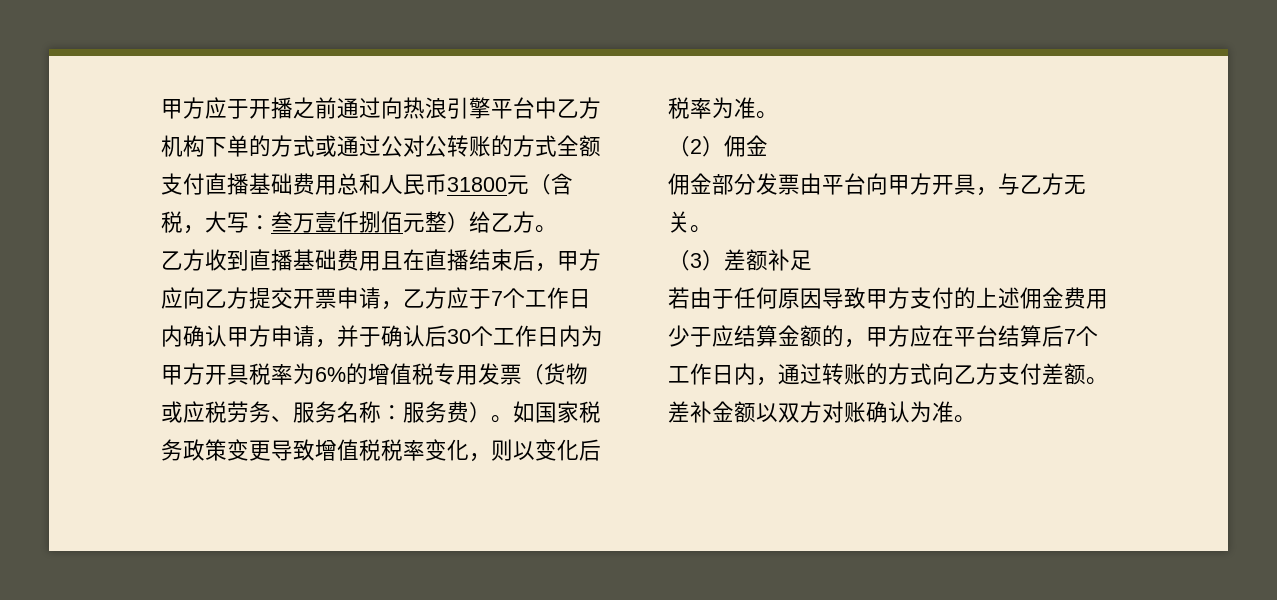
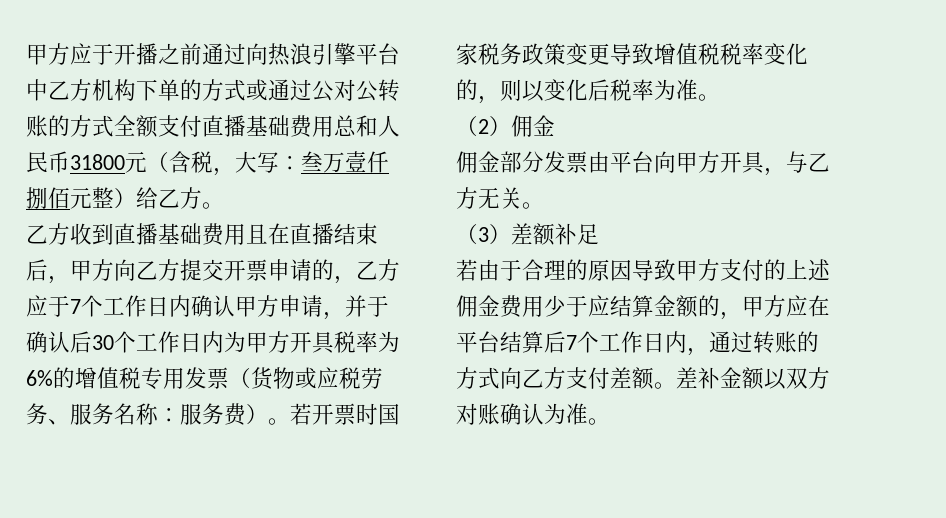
- 乙方收到直播基础费用且在直播结束后，甲方应向乙方提交开票申请，乙方应于7个工作日内确认甲方申请，并于确认后30个工作日内为甲方开具税率为6%的增值税专用发票（货物或应税劳务、服务名称：服务费）。
+ 乙方收到直播基础费用且在直播结束后，甲方向乙方提交开票申请的，乙方应于7个工作日内确认甲方申请，并于确认后30个工作日内为甲方开具税率为6%的增值税专用发票（货物或应税劳务、服务名称：服务费）。
- 如国家税务政策变更导致增值税税率变化，则以变化后税率为准。
+ 若开票时国家税务政策变更导致增值税税率变化的，则以变化后税率为准。
- 若由于任何原因导致甲方支付的上述佣金费用少于应结算金额的，甲方应在平台结算后7个工作日内，通过转账的方式向乙方支付差额。
+ 若由于合理的原因导致甲方支付的上述佣金费用少于应结算金额的，甲方应在平台结算后7个工作日内，通过转账的方式向乙方支付差额。

